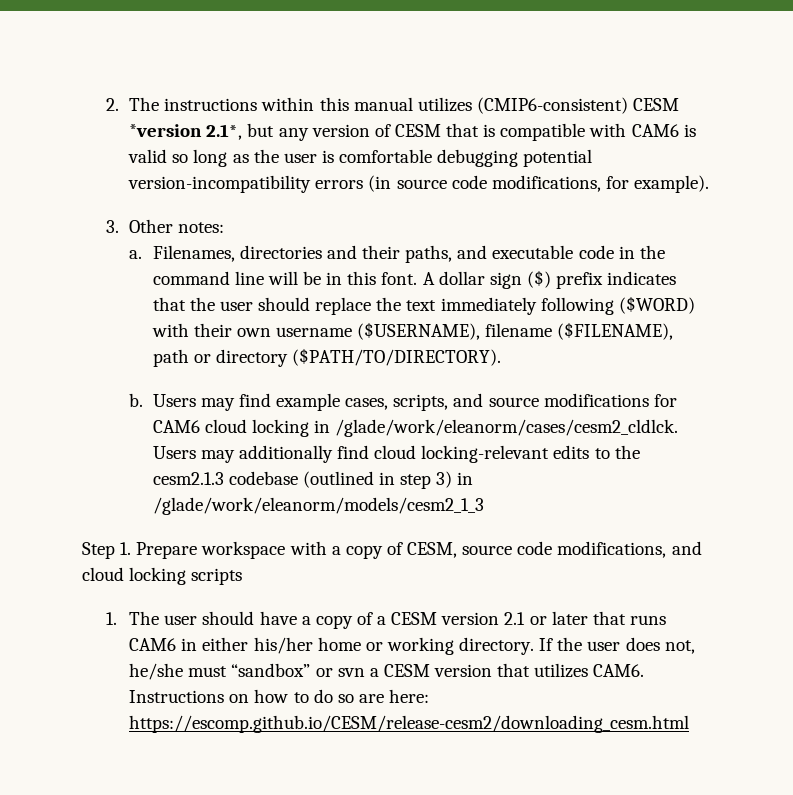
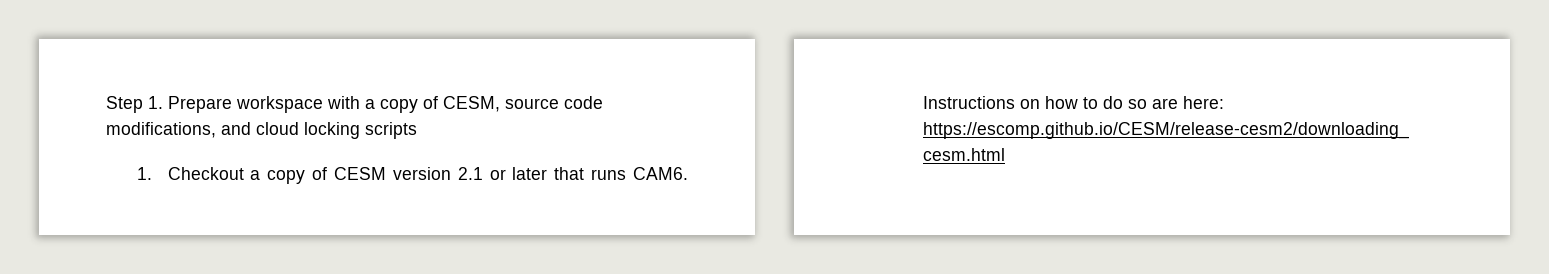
- 2. The instructions within this manual utilizes (CMIP6-consistent) CESM *version 2.1*, but any version of CESM that is compatible with CAM6 is valid so long as the user is comfortable debugging potential version-incompatibility errors (in source code modifications, for example).
- 3. Other notes:
- a. Filenames, directories and their paths, and executable code in the command line will be in this font. A dollar sign ($) prefix indicates that the user should replace the text immediately following ($WORD) with their own username ($USERNAME), filename ($FILENAME), path or directory ($PATH/TO/DIRECTORY).
- b. Users may find example cases, scripts, and source modifications for CAM6 cloud locking in /glade/work/eleanorm/cases/cesm2_cldlck. Users may additionally find cloud locking-relevant edits to the cesm2.1.3 codebase (outlined in step 3) in /glade/work/eleanorm/models/cesm2_1_3
- 1. The user should have a copy of a CESM version 2.1 or later that runs CAM6 in either his/her home or working directory. If the user does not, he/she must “sandbox” or svn a CESM version that utilizes CAM6.
+ 1. Checkout a copy of CESM version 2.1 or later that runs CAM6.

